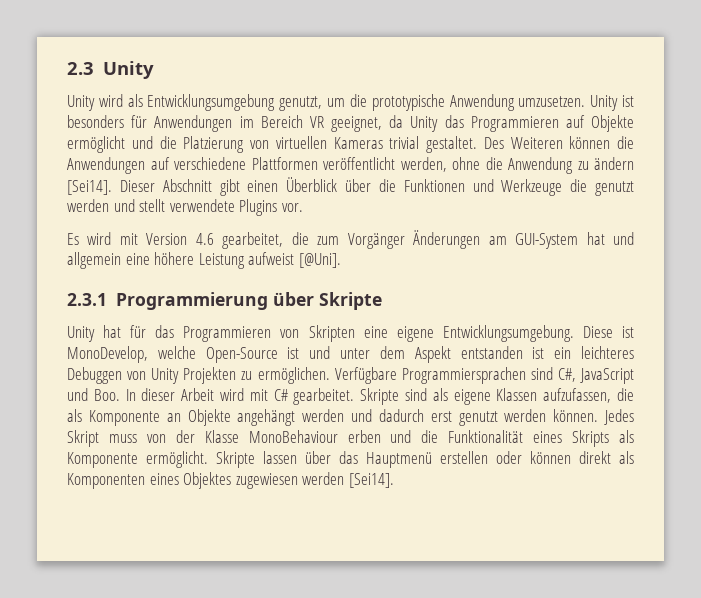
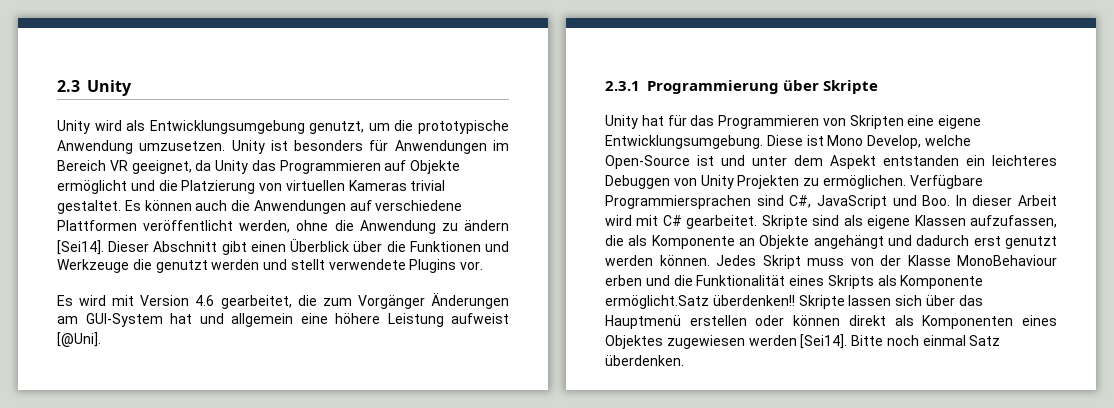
- Des Weiteren können die Anwendungen auf verschiedene Plattformen veröffentlicht werden, ohne die Anwendung zu ändern [Sei14].
+ Es können auch die Anwendungen auf verschiedene Plattformen veröffentlicht werden, ohne die Anwendung zu ändern [Sei14].
- Diese ist MonoDevelop, welche Open-Source ist und unter dem Aspekt entstanden ist ein leichteres Debuggen von Unity Projekten zu ermöglichen.
+ Diese ist Mono Develop, welche Open-Source ist und unter dem Aspekt entstanden ein leichteres Debuggen von Unity Projekten zu ermöglichen.
- Skripte sind als eigene Klassen aufzufassen, die als Komponente an Objekte angehängt werden und dadurch erst genutzt werden können.
+ Skripte sind als eigene Klassen aufzufassen, die als Komponente an Objekte angehängt und dadurch erst genutzt werden können.
- Jedes Skript muss von der Klasse MonoBehaviour erben und die Funktionalität eines Skripts als Komponente ermöglicht.
+ Jedes Skript muss von der Klasse MonoBehaviour erben und die Funktionalität eines Skripts als Komponente ermöglicht.Satz überdenken!!
- Skripte lassen über das Hauptmenü erstellen oder können direkt als Komponenten eines Objektes zugewiesen werden [Sei14].
+ Skripte lassen sich über das Hauptmenü erstellen oder können direkt als Komponenten eines Objektes zugewiesen werden [Sei14].
+ Bitte noch einmal Satz überdenken.

